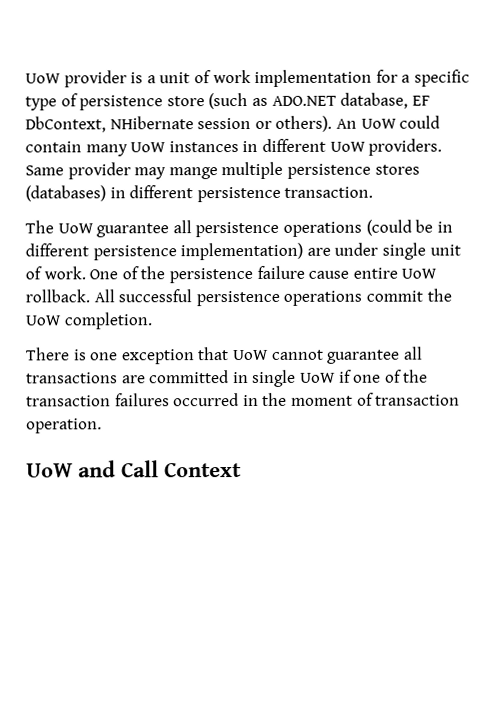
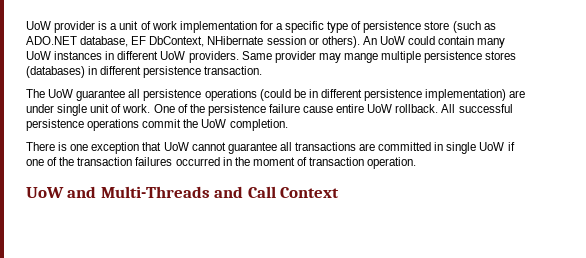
- UoW and Call Context
+ UoW and Multi-Threads and Call Context

